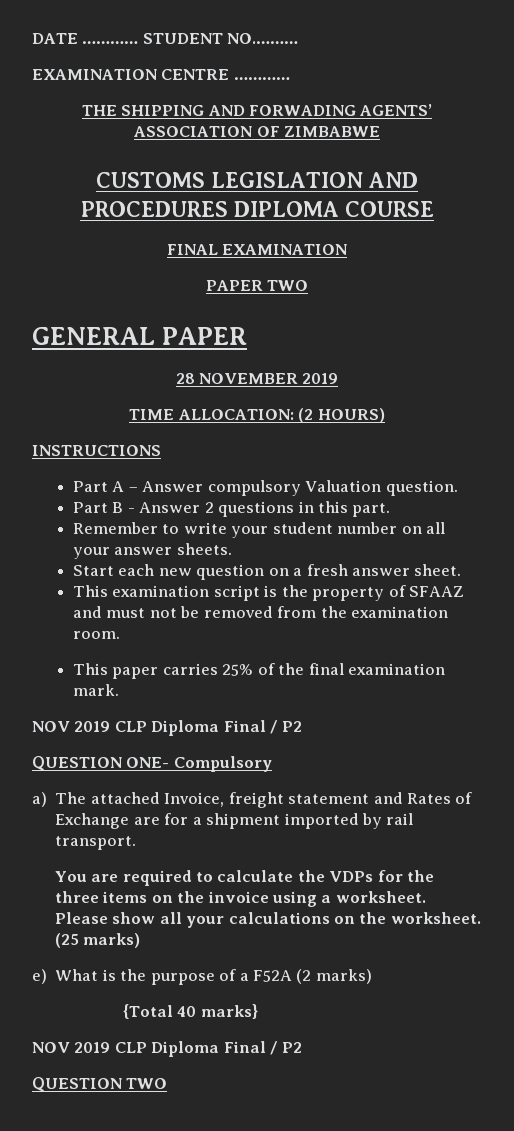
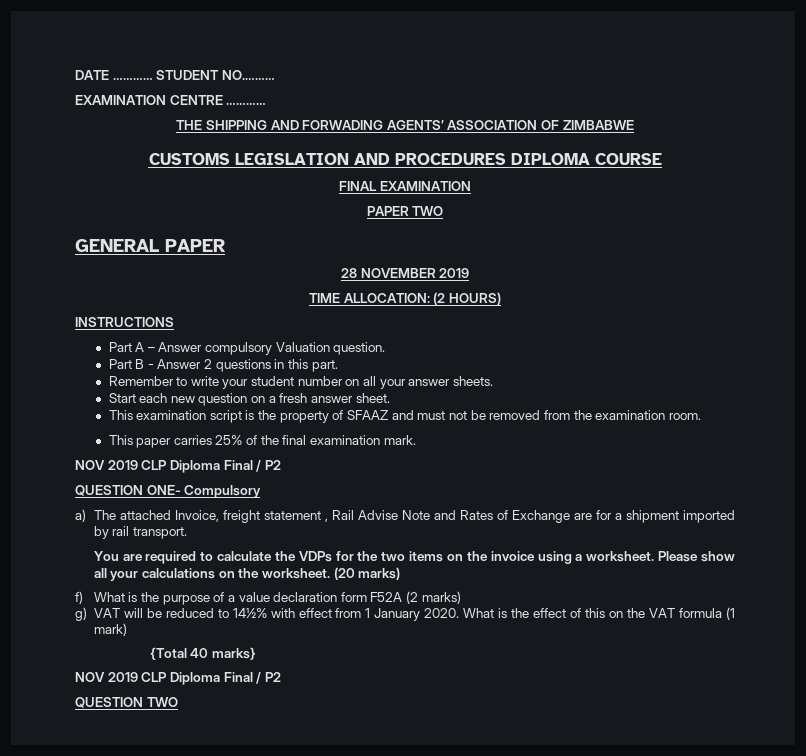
- a) The attached Invoice, freight statement and Rates of Exchange are for a shipment imported by rail transport.
+ a) The attached Invoice, freight statement , Rail Advise Note and Rates of Exchange are for a shipment imported by rail transport.
- You are required to calculate the VDPs for the three items on the invoice using a worksheet.
+ You are required to calculate the VDPs for the two items on the invoice using a worksheet.
- (25 marks)
- e) What is the purpose of a F52A (2 marks)
+ (20 marks)
+ f) What is the purpose of a value declaration form F52A (2 marks)
+ g) VAT will be reduced to 14½% with effect from 1 January 2020. What is the effect of this on the VAT formula (1 mark)

